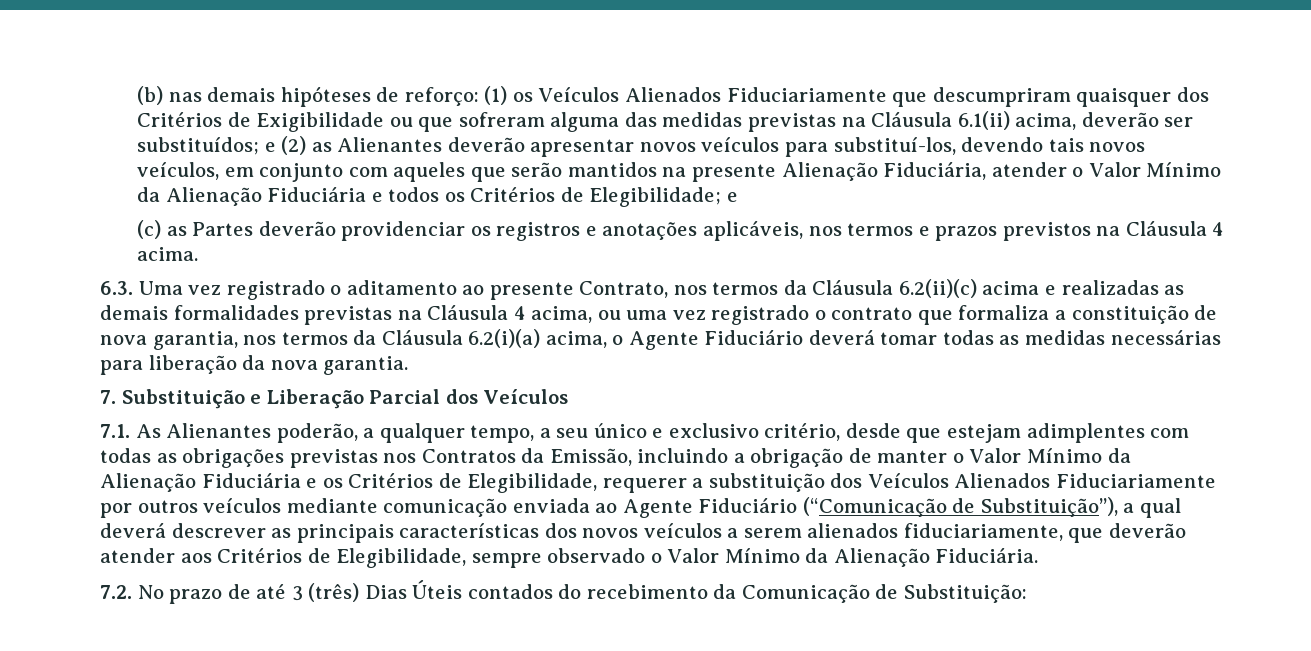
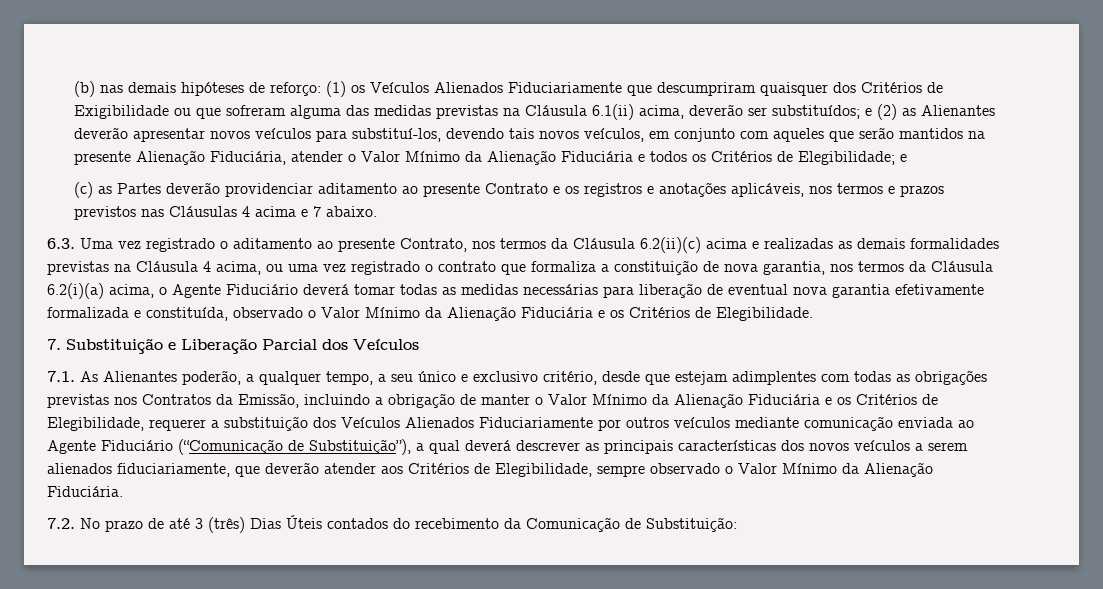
- (c) as Partes deverão providenciar os registros e anotações aplicáveis, nos termos e prazos previstos na Cláusula 4 acima.
+ (c) as Partes deverão providenciar aditamento ao presente Contrato e os registros e anotações aplicáveis, nos termos e prazos previstos nas Cláusulas 4 acima e 7 abaixo.
- 6.3. Uma vez registrado o aditamento ao presente Contrato, nos termos da Cláusula 6.2(ii)(c) acima e realizadas as demais formalidades previstas na Cláusula 4 acima, ou uma vez registrado o contrato que formaliza a constituição de nova garantia, nos termos da Cláusula 6.2(i)(a) acima, o Agente Fiduciário deverá tomar todas as medidas necessárias para liberação da nova garantia.
+ 6.3. Uma vez registrado o aditamento ao presente Contrato, nos termos da Cláusula 6.2(ii)(c) acima e realizadas as demais formalidades previstas na Cláusula 4 acima, ou uma vez registrado o contrato que formaliza a constituição de nova garantia, nos termos da Cláusula 6.2(i)(a) acima, o Agente Fiduciário deverá tomar todas as medidas necessárias para liberação de eventual nova garantia efetivamente formalizada e constituída, observado o Valor Mínimo da Alienação Fiduciária e os Critérios de Elegibilidade.

